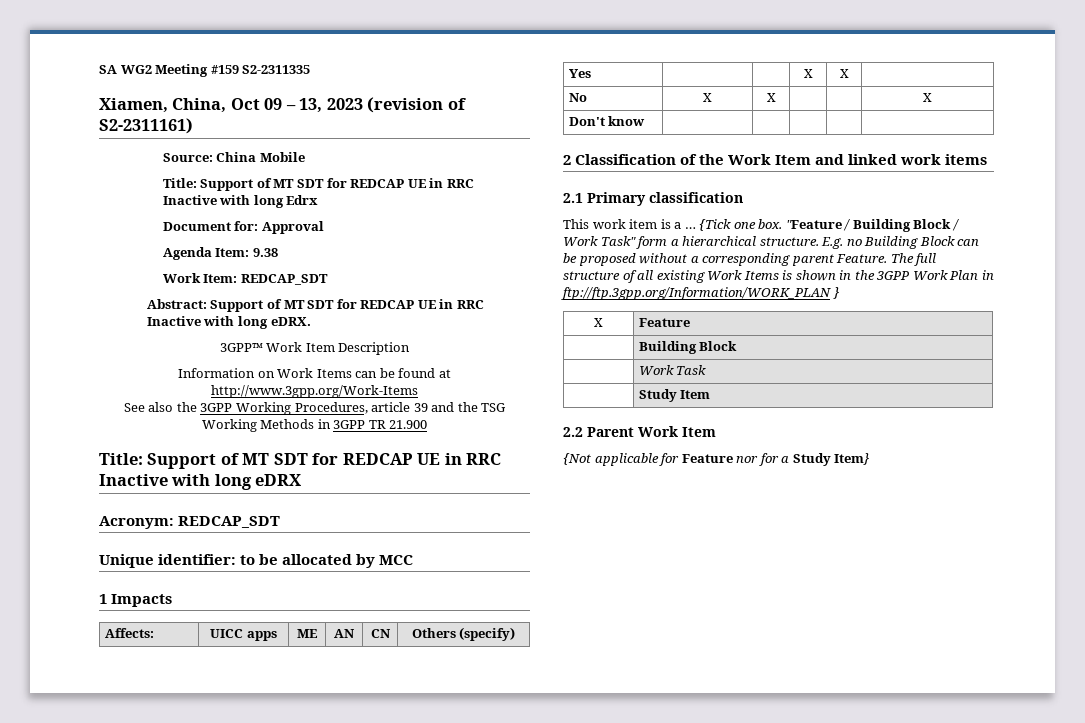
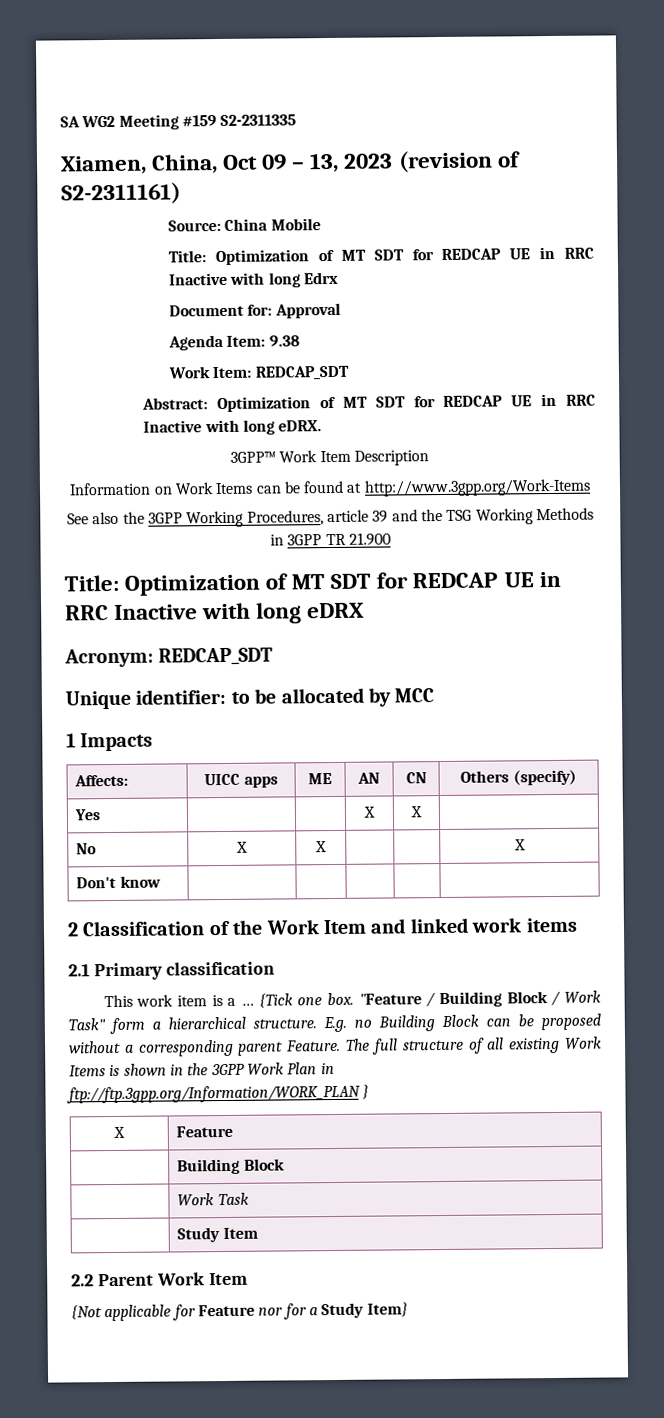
- Title: Support of MT SDT for REDCAP UE in RRC Inactive with long Edrx
+ Title: Optimization of MT SDT for REDCAP UE in RRC Inactive with long Edrx
- Abstract: Support of MT SDT for REDCAP UE in RRC Inactive with long eDRX.
+ Abstract: Optimization of MT SDT for REDCAP UE in RRC Inactive with long eDRX.
- Title: Support of MT SDT for REDCAP UE in RRC Inactive with long eDRX
+ Title: Optimization of MT SDT for REDCAP UE in RRC Inactive with long eDRX

